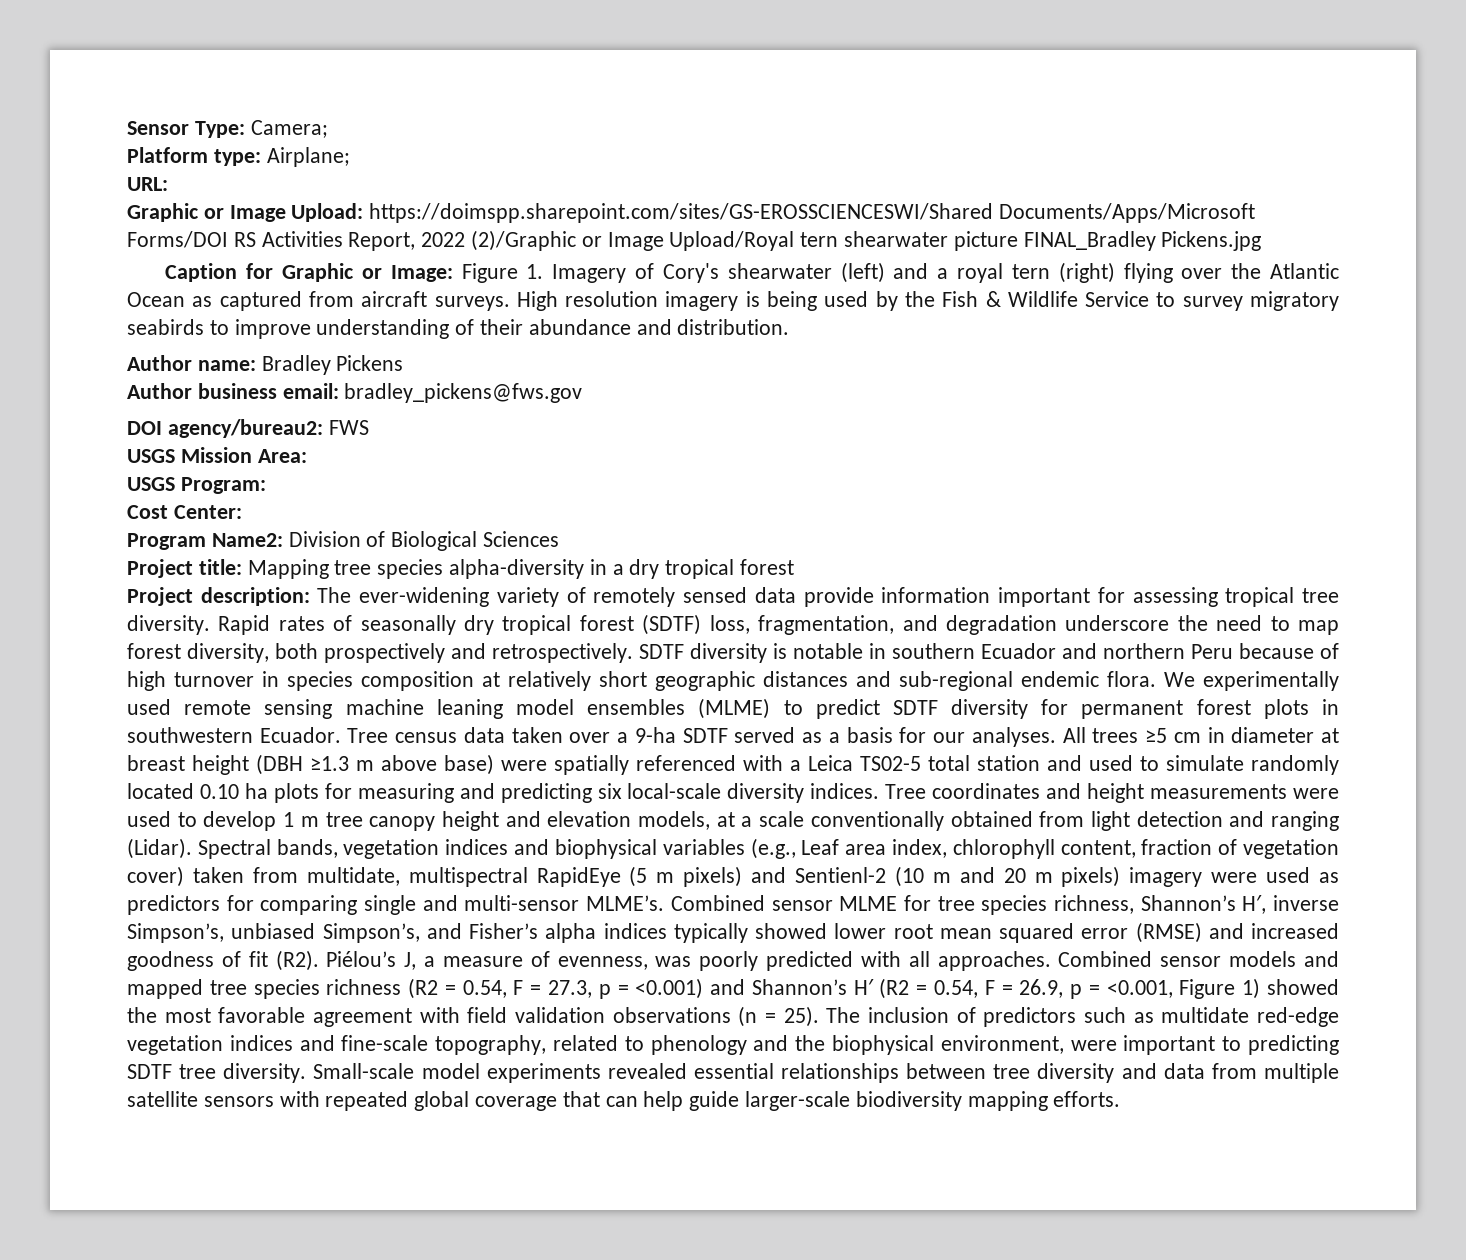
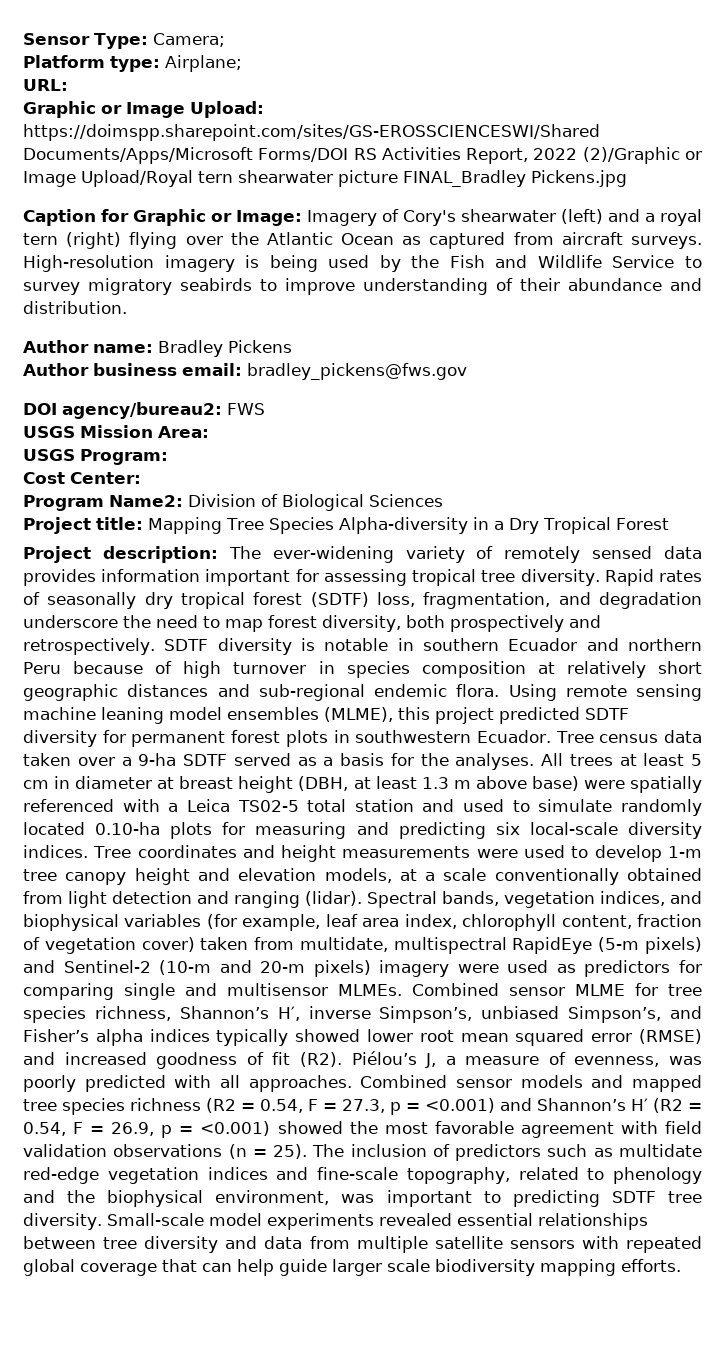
- Caption for Graphic or Image: Figure 1. Imagery of Cory's shearwater (left) and a royal tern (right) flying over the Atlantic Ocean as captured from aircraft surveys.
+ Caption for Graphic or Image: Imagery of Cory's shearwater (left) and a royal tern (right) flying over the Atlantic Ocean as captured from aircraft surveys.
- High resolution imagery is being used by the Fish & Wildlife Service to survey migratory seabirds to improve understanding of their abundance and distribution.
+ High-resolution imagery is being used by the Fish and Wildlife Service to survey migratory seabirds to improve understanding of their abundance and distribution.
- Project title: Mapping tree species alpha-diversity in a dry tropical forest
+ Project title: Mapping Tree Species Alpha-diversity in a Dry Tropical Forest
- Project description: The ever-widening variety of remotely sensed data provide information important for assessing tropical tree diversity.
+ Project description: The ever-widening variety of remotely sensed data provides information important for assessing tropical tree diversity.
- We experimentally used remote sensing machine leaning model ensembles (MLME) to predict SDTF diversity for permanent forest plots in southwestern Ecuador.
+ Using remote sensing machine leaning model ensembles (MLME), this project predicted SDTF diversity for permanent forest plots in southwestern Ecuador.
- Tree census data taken over a 9-ha SDTF served as a basis for our analyses.
+ Tree census data taken over a 9-ha SDTF served as a basis for the analyses.
- All trees ≥5 cm in diameter at breast height (DBH ≥1.3 m above base) were spatially referenced with a Leica TS02-5 total station and used to simulate randomly located 0.10 ha plots for measuring and predicting six local-scale diversity indices.
+ All trees at least 5 cm in diameter at breast height (DBH, at least 1.3 m above base) were spatially referenced with a Leica TS02-5 total station and used to simulate randomly located 0.10-ha plots for measuring and predicting six local-scale diversity indices.
- Tree coordinates and height measurements were used to develop 1 m tree canopy height and elevation models, at a scale conventionally obtained from light detection and ranging (Lidar).
+ Tree coordinates and height measurements were used to develop 1-m tree canopy height and elevation models, at a scale conventionally obtained from light detection and ranging (lidar).
- Spectral bands, vegetation indices and biophysical variables (e.g., Leaf area index, chlorophyll content, fraction of vegetation cover) taken from multidate, multispectral RapidEye (5 m pixels) and Sentienl-2 (10 m and 20 m pixels) imagery were used as predictors for comparing single and multi-sensor MLME’s.
+ Spectral bands, vegetation indices, and biophysical variables (for example, leaf area index, chlorophyll content, fraction of vegetation cover) taken from multidate, multispectral RapidEye (5-m pixels) and Sentinel-2 (10-m and 20-m pixels) imagery were used as predictors for comparing single and multisensor MLMEs.
- Combined sensor models and mapped tree species richness (R2 = 0.54, F = 27.3, p = <0.001) and Shannon’s H′ (R2 = 0.54, F = 26.9, p = <0.001, Figure 1) showed the most favorable agreement with field validation observations (n = 25).
+ Combined sensor models and mapped tree species richness (R2 = 0.54, F = 27.3, p = <0.001) and Shannon’s H′ (R2 = 0.54, F = 26.9, p = <0.001) showed the most favorable agreement with field validation observations (n = 25).
- The inclusion of predictors such as multidate red-edge vegetation indices and fine-scale topography, related to phenology and the biophysical environment, were important to predicting SDTF tree diversity.
+ The inclusion of predictors such as multidate red-edge vegetation indices and fine-scale topography, related to phenology and the biophysical environment, was important to predicting SDTF tree diversity.
- Small-scale model experiments revealed essential relationships between tree diversity and data from multiple satellite sensors with repeated global coverage that can help guide larger-scale biodiversity mapping efforts.
+ Small-scale model experiments revealed essential relationships between tree diversity and data from multiple satellite sensors with repeated global coverage that can help guide larger scale biodiversity mapping efforts.

